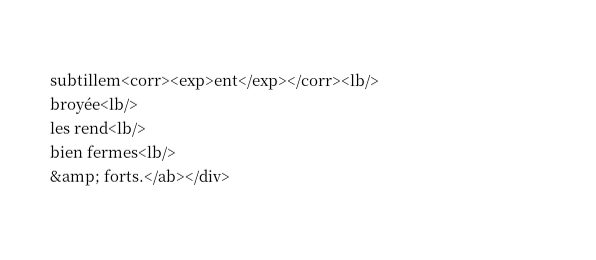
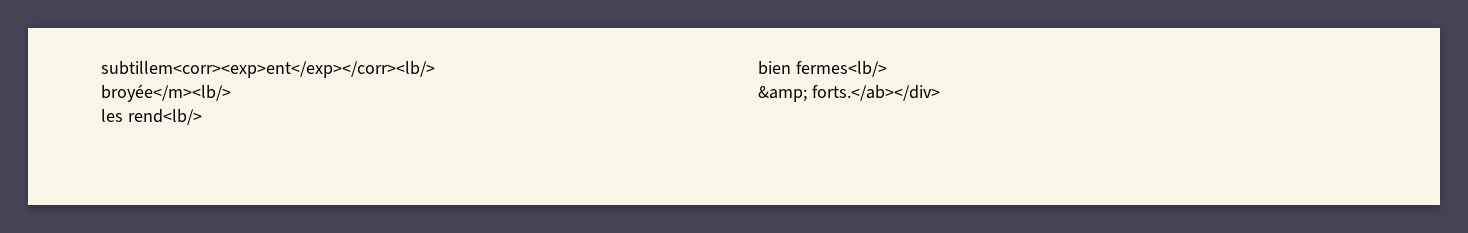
- broyée<lb/>
+ broyée</m><lb/>

